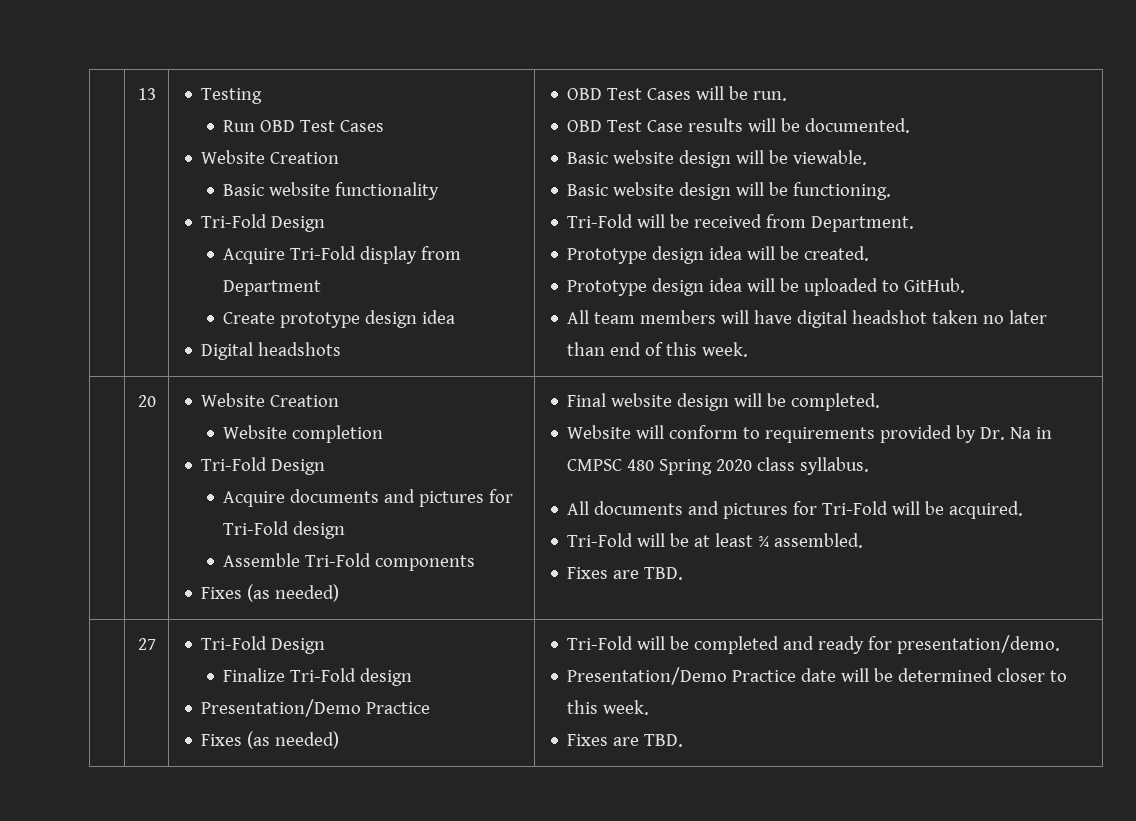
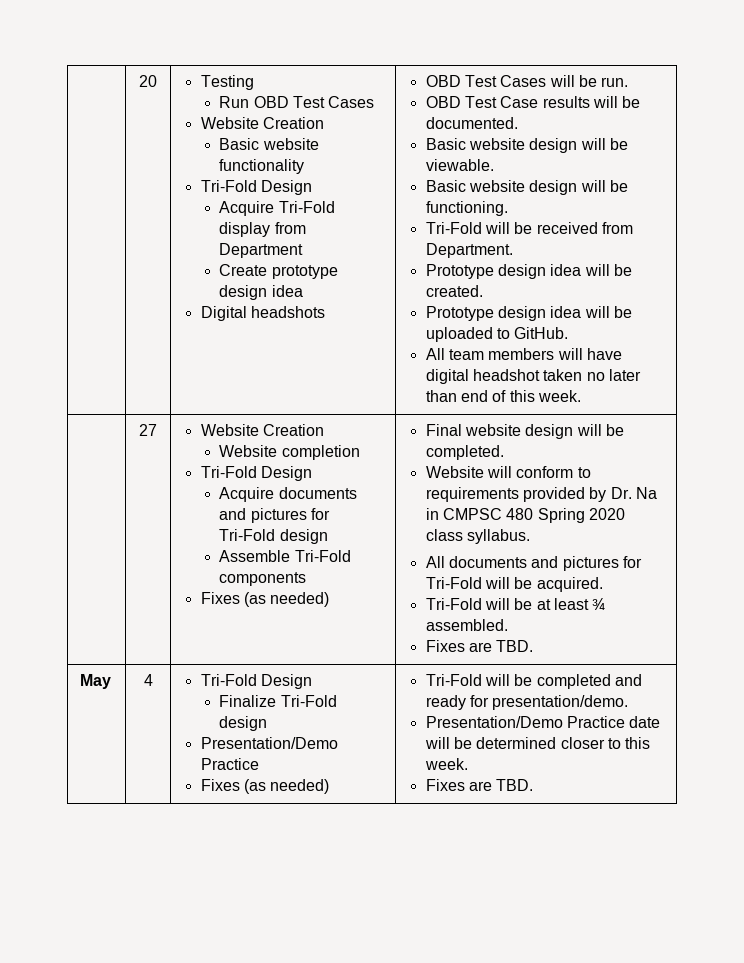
- 13
+ 20
- 20
+ 27
- | 27 | Tri-Fold Design
+ May | 4 | Tri-Fold Design

